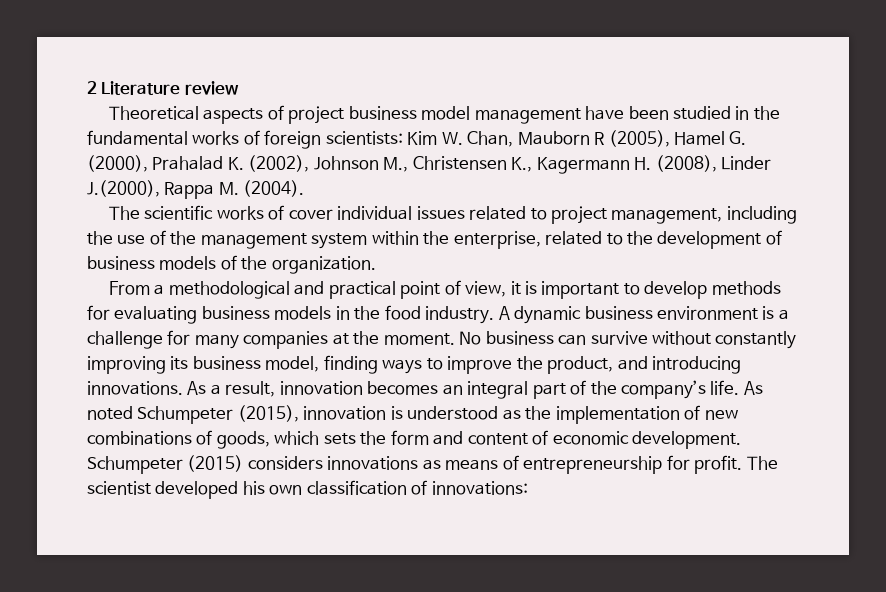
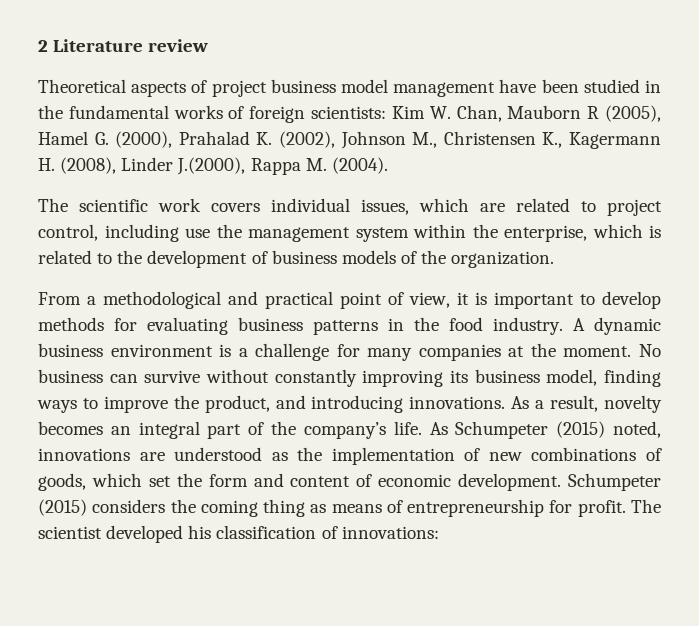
- The scientific works of cover individual issues related to project management, including the use of the management system within the enterprise, related to the development of business models of the organization.
+ The scientific work covers individual issues, which are related to project control, including use the management system within the enterprise, which is related to the development of business models of the organization.
- From a methodological and practical point of view, it is important to develop methods for evaluating business models in the food industry.
+ From a methodological and practical point of view, it is important to develop methods for evaluating business patterns in the food industry.
- As a result, innovation becomes an integral part of the company’s life.
+ As a result, novelty becomes an integral part of the company’s life.
- As noted Schumpeter (2015), innovation is understood as the implementation of new combinations of goods, which sets the form and content of economic development.
+ As Schumpeter (2015) noted, innovations are understood as the implementation of new combinations of goods, which set the form and content of economic development.
- Schumpeter (2015) considers innovations as means of entrepreneurship for profit.
+ Schumpeter (2015) considers the coming thing as means of entrepreneurship for profit.
- The scientist developed his own classification of innovations:
+ The scientist developed his classification of innovations:

